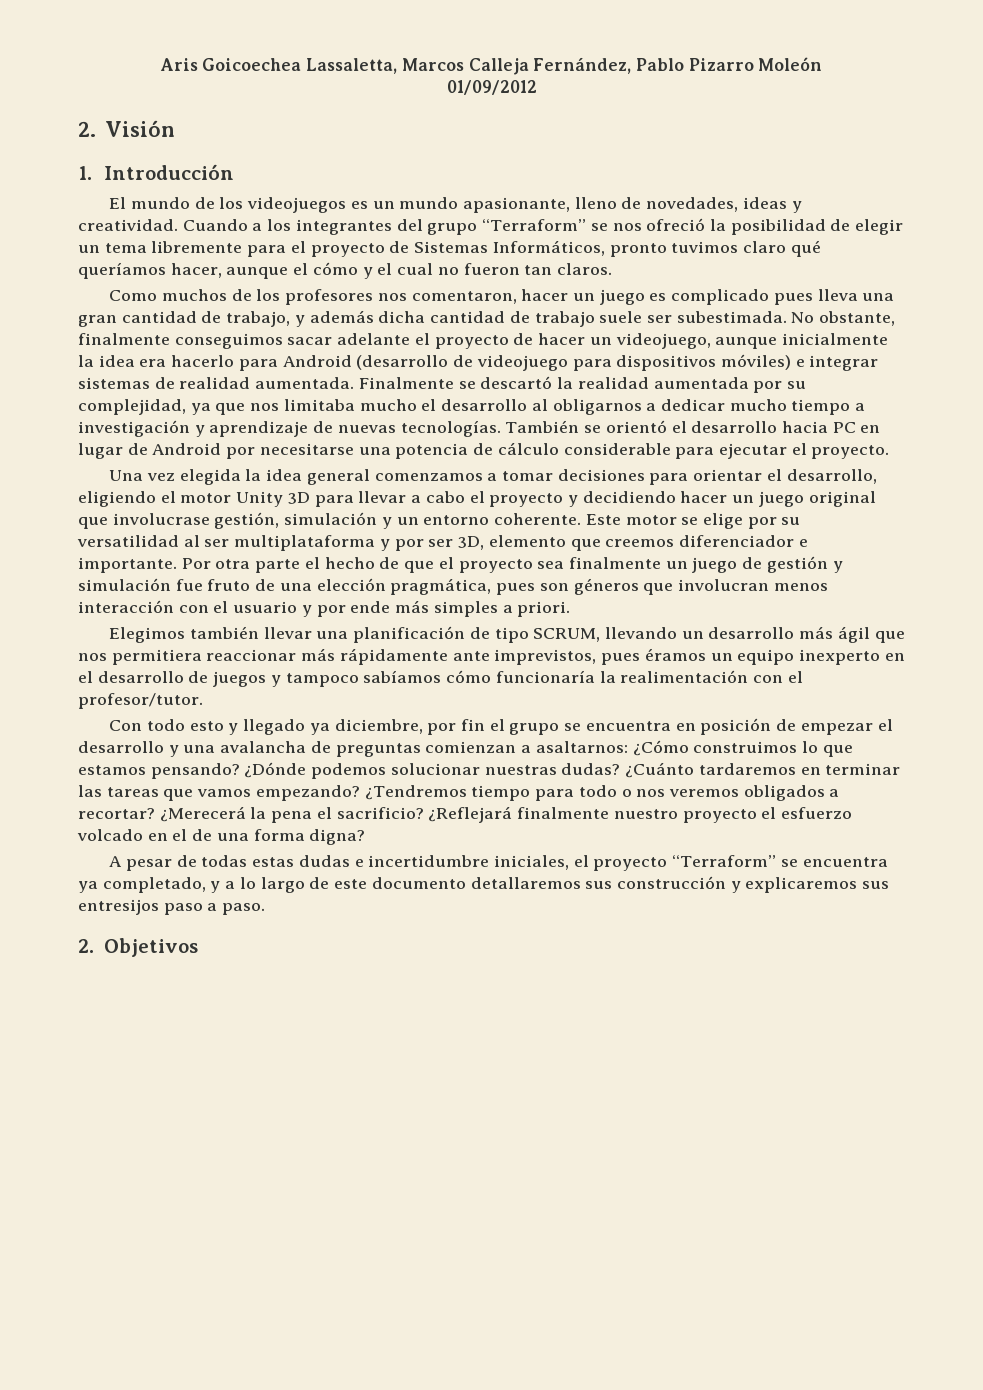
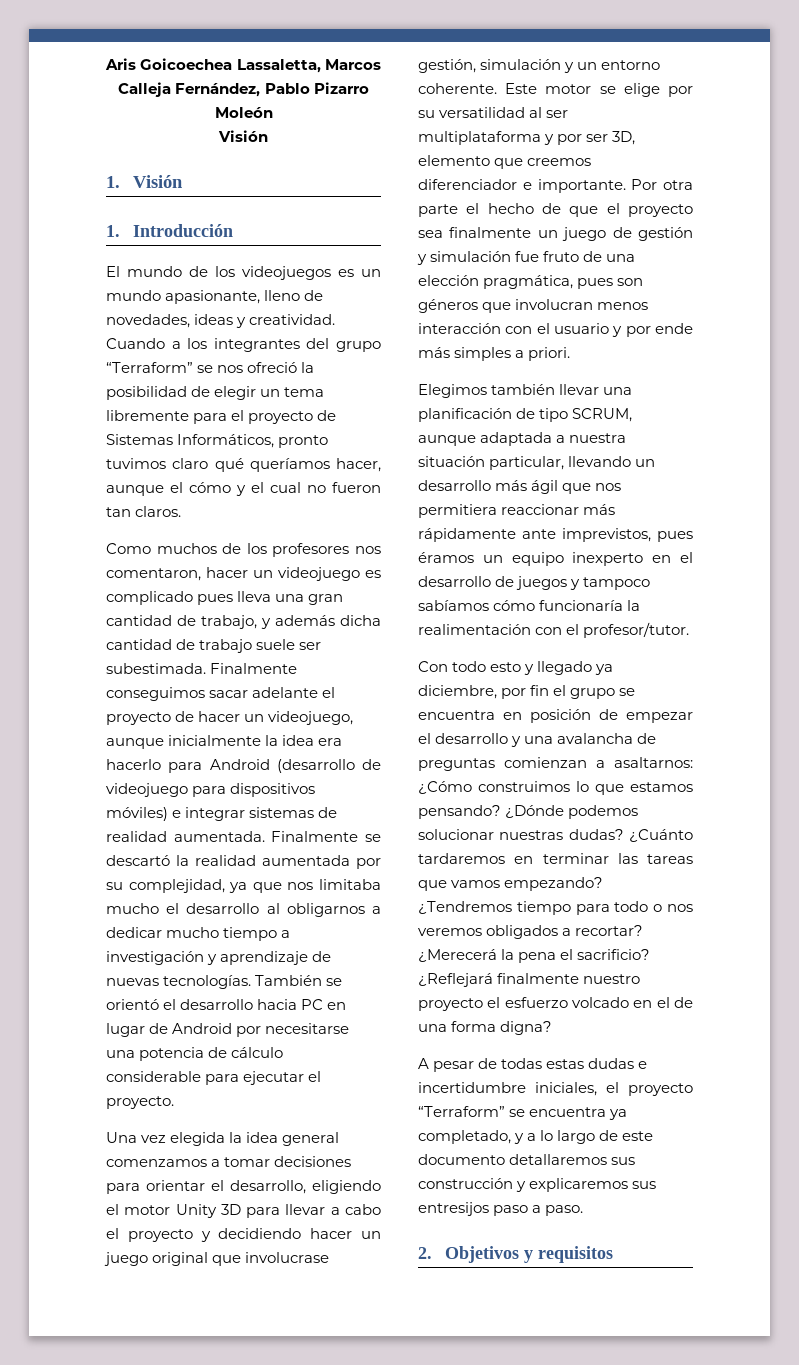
  Aris Goicoechea Lassaletta, Marcos Calleja Fernández, Pablo Pizarro Moleón
- 01/09/2012
- 2. Visión
+ Visión
+ 1. Visión
- Como muchos de los profesores nos comentaron, hacer un juego es complicado pues lleva una gran cantidad de trabajo, y además dicha cantidad de trabajo suele ser subestimada.
+ Como muchos de los profesores nos comentaron, hacer un videojuego es complicado pues lleva una gran cantidad de trabajo, y además dicha cantidad de trabajo suele ser subestimada.
- No obstante, finalmente conseguimos sacar adelante el proyecto de hacer un videojuego, aunque inicialmente la idea era hacerlo para Android (desarrollo de videojuego para dispositivos móviles) e integrar sistemas de realidad aumentada.
+ Finalmente conseguimos sacar adelante el proyecto de hacer un videojuego, aunque inicialmente la idea era hacerlo para Android (desarrollo de videojuego para dispositivos móviles) e integrar sistemas de realidad aumentada.
- Elegimos también llevar una planificación de tipo SCRUM, llevando un desarrollo más ágil que nos permitiera reaccionar más rápidamente ante imprevistos, pues éramos un equipo inexperto en el desarrollo de juegos y tampoco sabíamos cómo funcionaría la realimentación con el profesor/tutor.
+ Elegimos también llevar una planificación de tipo SCRUM, aunque adaptada a nuestra situación particular, llevando un desarrollo más ágil que nos permitiera reaccionar más rápidamente ante imprevistos, pues éramos un equipo inexperto en el desarrollo de juegos y tampoco sabíamos cómo funcionaría la realimentación con el profesor/tutor.
- 2. Objetivos
+ 2. Objetivos y requisitos

